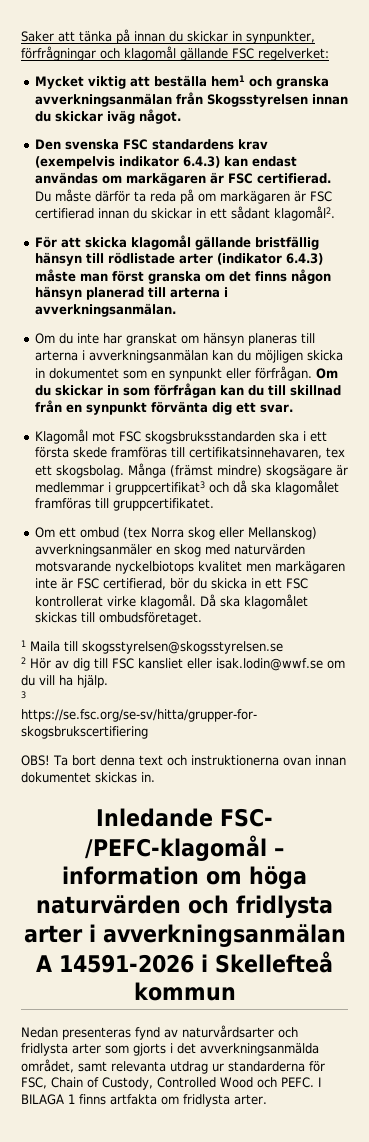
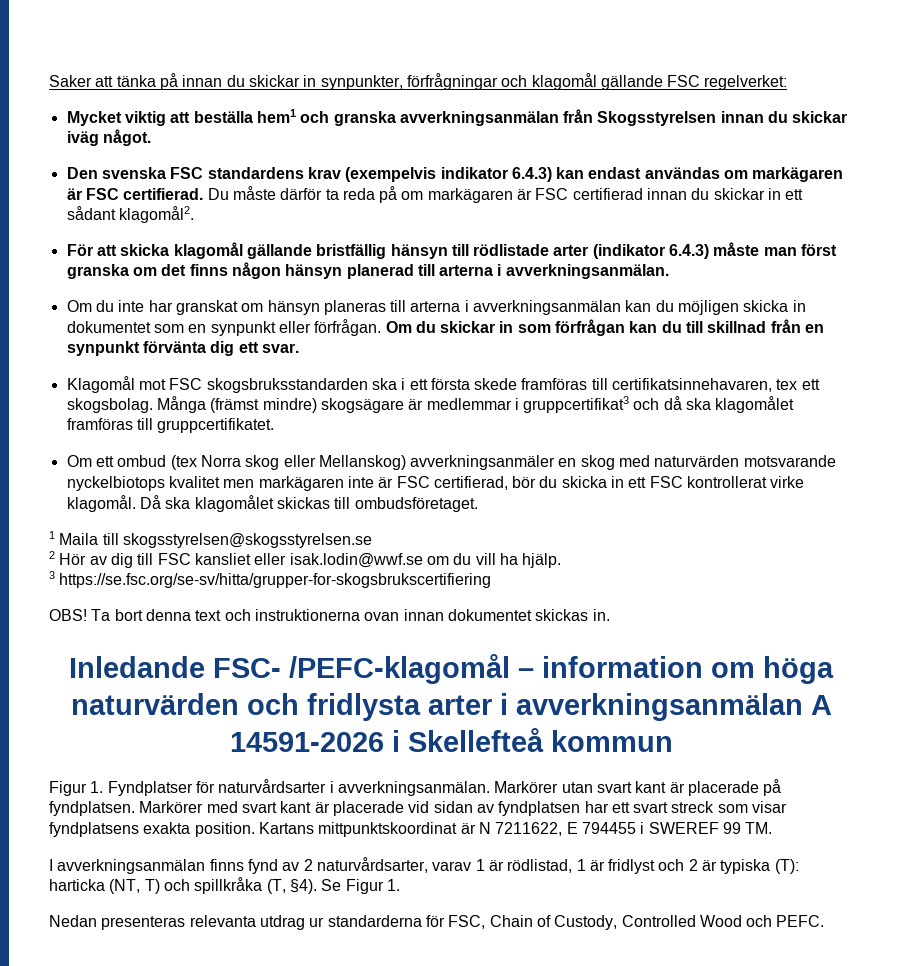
- Nedan presenteras fynd av naturvårdsarter och fridlysta arter som gjorts i det avverkningsanmälda området, samt relevanta utdrag ur standarderna för FSC, Chain of Custody, Controlled Wood och PEFC. I BILAGA 1 finns artfakta om fridlysta arter.
+ Figur 1. Fyndplatser för naturvårdsarter i avverkningsanmälan. Markörer utan svart kant är placerade på fyndplatsen. Markörer med svart kant är placerade vid sidan av fyndplatsen har ett svart streck som visar fyndplatsens exakta position. Kartans mittpunktskoordinat är N 7211622, E 794455 i SWEREF 99 TM.
+ I avverkningsanmälan finns fynd av 2 naturvårdsarter, varav 1 är rödlistad, 1 är fridlyst och 2 är typiska (T): harticka (NT, T) och spillkråka (T, §4). Se Figur 1.
+ Nedan presenteras relevanta utdrag ur standarderna för FSC, Chain of Custody, Controlled Wood och PEFC.

